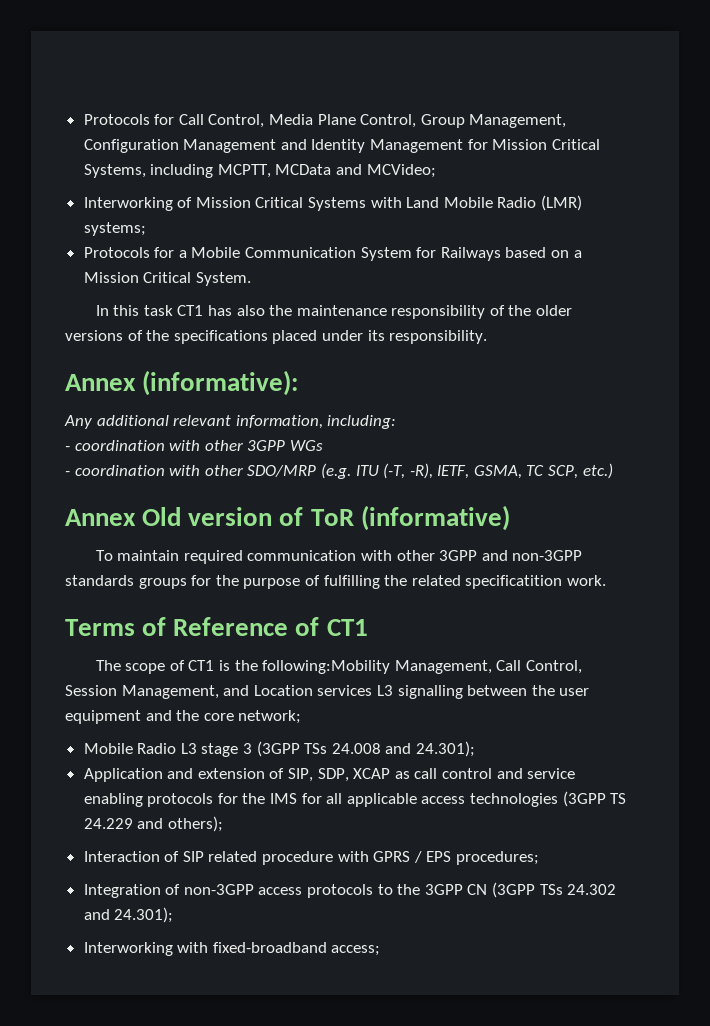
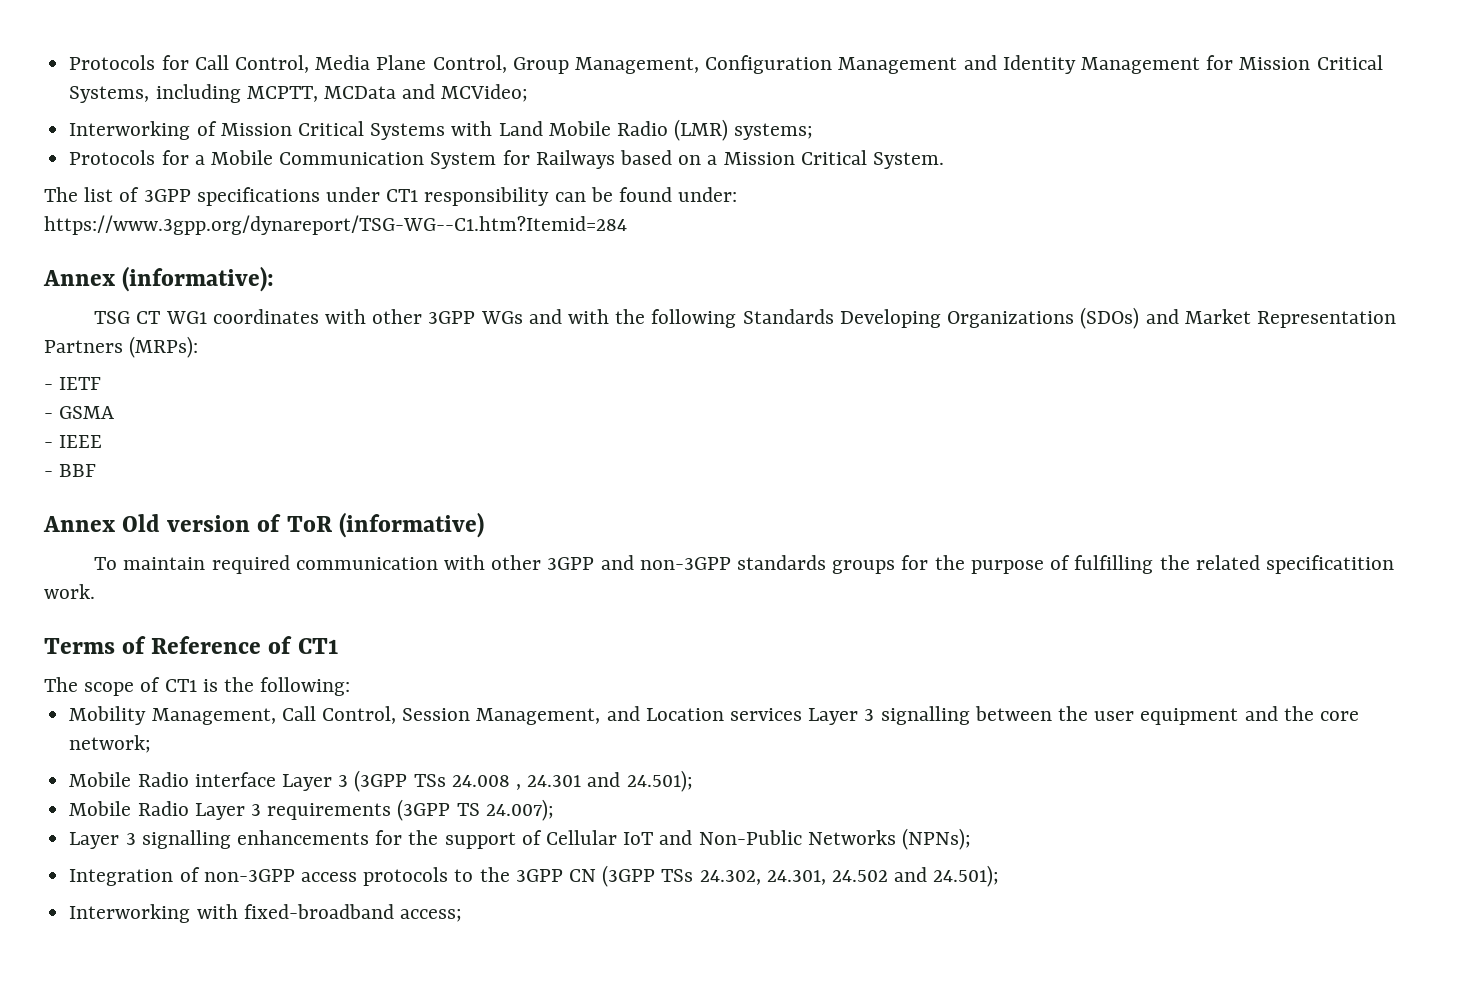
- In this task CT1 has also the maintenance responsibility of the older versions of the specifications placed under its responsibility.
+ The list of 3GPP specifications under CT1 responsibility can be found under:
+ https://www.3gpp.org/dynareport/TSG-WG--C1.htm?Itemid=284
  Annex (informative):
- Any additional relevant information, including:
- - coordination with other 3GPP WGs
- - coordination with other SDO/MRP (e.g. ITU (-T, -R), IETF, GSMA, TC SCP, etc.)
+ TSG CT WG1 coordinates with other 3GPP WGs and with the following Standards Developing Organizations (SDOs) and Market Representation Partners (MRPs):
+ - IETF
+ - GSMA
+ - IEEE
+ - BBF
- The scope of CT1 is the following:Mobility Management, Call Control, Session Management, and Location services L3 signalling between the user equipment and the core network;
+ The scope of CT1 is the following:
+ Mobility Management, Call Control, Session Management, and Location services Layer 3 signalling between the user equipment and the core network;
- Mobile Radio L3 stage 3 (3GPP TSs 24.008 and 24.301);
- Application and extension of SIP, SDP, XCAP as call control and service enabling protocols for the IMS for all applicable access technologies (3GPP TS 24.229 and others);
- Interaction of SIP related procedure with GPRS / EPS procedures;
+ Mobile Radio interface Layer 3 (3GPP TSs 24.008 , 24.301 and 24.501);
+ Mobile Radio Layer 3 requirements (3GPP TS 24.007);
+ Layer 3 signalling enhancements for the support of Cellular IoT and Non-Public Networks (NPNs);
- Integration of non-3GPP access protocols to the 3GPP CN (3GPP TSs 24.302 and 24.301);
+ Integration of non-3GPP access protocols to the 3GPP CN (3GPP TSs 24.302, 24.301, 24.502 and 24.501);

